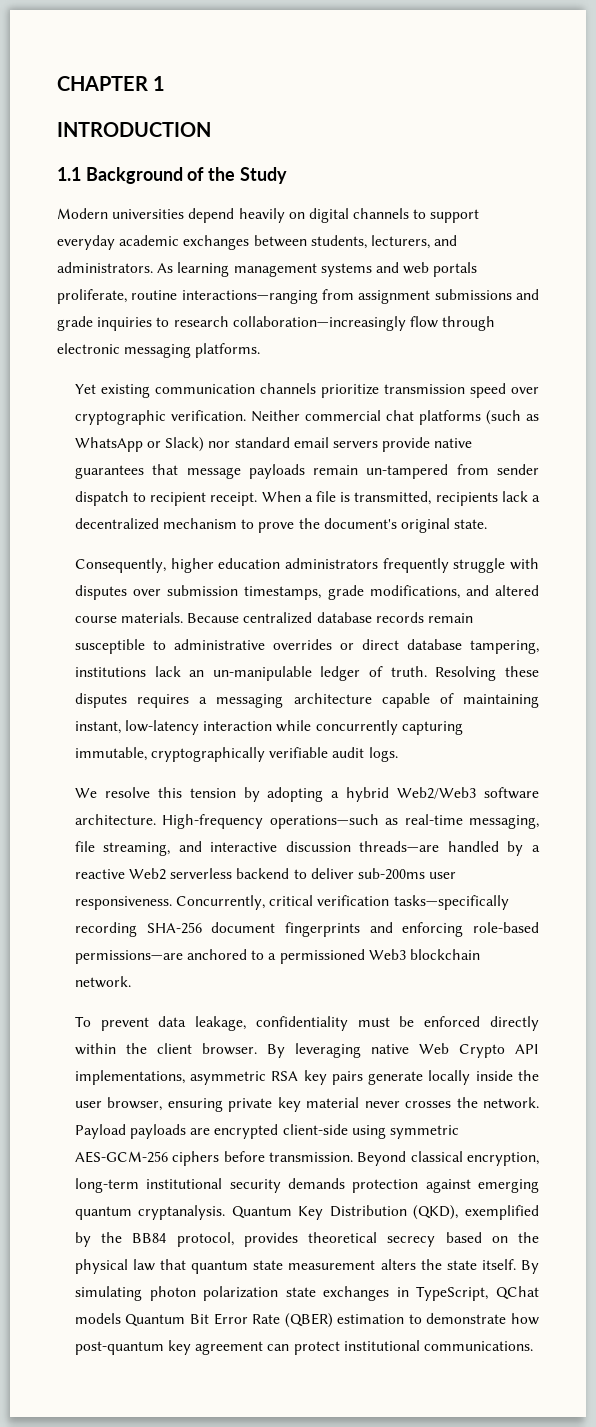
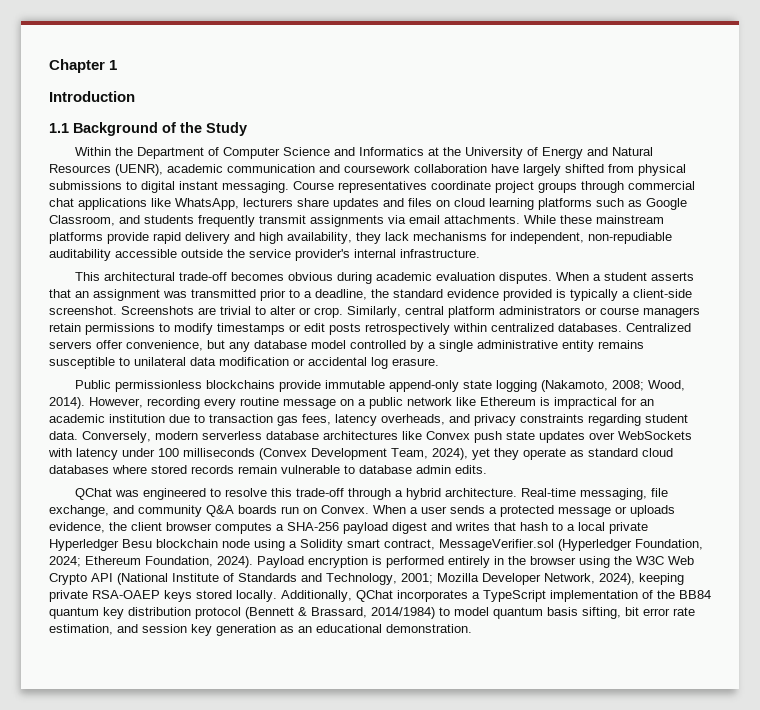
- CHAPTER 1
+ Chapter 1
- INTRODUCTION
+ Introduction
- Modern universities depend heavily on digital channels to support everyday academic exchanges between students, lecturers, and administrators. As learning management systems and web portals proliferate, routine interactions—ranging from assignment submissions and grade inquiries to research collaboration—increasingly flow through electronic messaging platforms.
- Yet existing communication channels prioritize transmission speed over cryptographic verification. Neither commercial chat platforms (such as WhatsApp or Slack) nor standard email servers provide native guarantees that message payloads remain un-tampered from sender dispatch to recipient receipt. When a file is transmitted, recipients lack a decentralized mechanism to prove the document's original state.
- Consequently, higher education administrators frequently struggle with disputes over submission timestamps, grade modifications, and altered course materials. Because centralized database records remain susceptible to administrative overrides or direct database tampering, institutions lack an un-manipulable ledger of truth. Resolving these disputes requires a messaging architecture capable of maintaining instant, low-latency interaction while concurrently capturing immutable, cryptographically verifiable audit logs.
- We resolve this tension by adopting a hybrid Web2/Web3 software architecture. High-frequency operations—such as real-time messaging, file streaming, and interactive discussion threads—are handled by a reactive Web2 serverless backend to deliver sub-200ms user responsiveness. Concurrently, critical verification tasks—specifically recording SHA-256 document fingerprints and enforcing role-based permissions—are anchored to a permissioned Web3 blockchain network.
- To prevent data leakage, confidentiality must be enforced directly within the client browser. By leveraging native Web Crypto API implementations, asymmetric RSA key pairs generate locally inside the user browser, ensuring private key material never crosses the network. Payload payloads are encrypted client-side using symmetric AES-GCM-256 ciphers before transmission. Beyond classical encryption, long-term institutional security demands protection against emerging quantum cryptanalysis. Quantum Key Distribution (QKD), exemplified by the BB84 protocol, provides theoretical secrecy based on the physical law that quantum state measurement alters the state itself. By simulating photon polarization state exchanges in TypeScript, QChat models Quantum Bit Error Rate (QBER) estimation to demonstrate how post-quantum key agreement can protect institutional communications.
+ Within the Department of Computer Science and Informatics at the University of Energy and Natural Resources (UENR), academic communication and coursework collaboration have largely shifted from physical submissions to digital instant messaging. Course representatives coordinate project groups through commercial chat applications like WhatsApp, lecturers share updates and files on cloud learning platforms such as Google Classroom, and students frequently transmit assignments via email attachments. While these mainstream platforms provide rapid delivery and high availability, they lack mechanisms for independent, non-repudiable auditability accessible outside the service provider's internal infrastructure.
+ This architectural trade-off becomes obvious during academic evaluation disputes. When a student asserts that an assignment was transmitted prior to a deadline, the standard evidence provided is typically a client-side screenshot. Screenshots are trivial to alter or crop. Similarly, central platform administrators or course managers retain permissions to modify timestamps or edit posts retrospectively within centralized databases. Centralized servers offer convenience, but any database model controlled by a single administrative entity remains susceptible to unilateral data modification or accidental log erasure.
+ Public permissionless blockchains provide immutable append-only state logging (Nakamoto, 2008; Wood, 2014). However, recording every routine message on a public network like Ethereum is impractical for an academic institution due to transaction gas fees, latency overheads, and privacy constraints regarding student data. Conversely, modern serverless database architectures like Convex push state updates over WebSockets with latency under 100 milliseconds (Convex Development Team, 2024), yet they operate as standard cloud databases where stored records remain vulnerable to database admin edits.
+ QChat was engineered to resolve this trade-off through a hybrid architecture. Real-time messaging, file exchange, and community Q&A boards run on Convex. When a user sends a protected message or uploads evidence, the client browser computes a SHA-256 payload digest and writes that hash to a local private Hyperledger Besu blockchain node using a Solidity smart contract, MessageVerifier.sol (Hyperledger Foundation, 2024; Ethereum Foundation, 2024). Payload encryption is performed entirely in the browser using the W3C Web Crypto API (National Institute of Standards and Technology, 2001; Mozilla Developer Network, 2024), keeping private RSA-OAEP keys stored locally. Additionally, QChat incorporates a TypeScript implementation of the BB84 quantum key distribution protocol (Bennett & Brassard, 2014/1984) to model quantum basis sifting, bit error rate estimation, and session key generation as an educational demonstration.

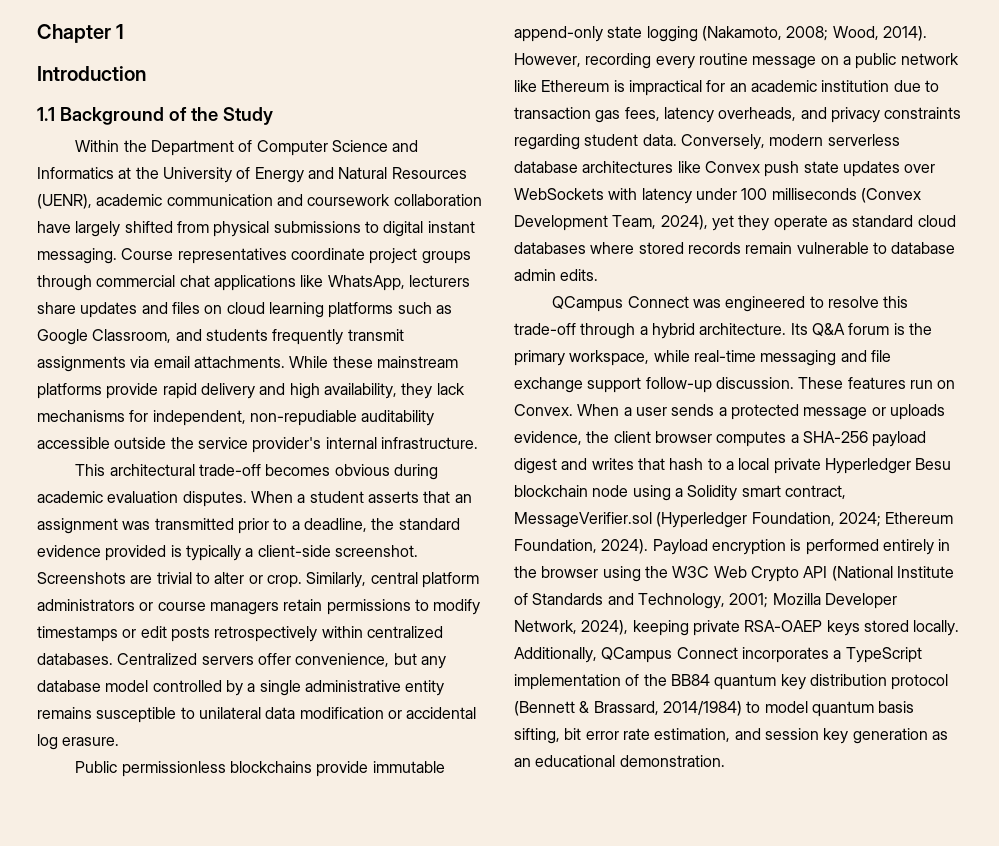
- QChat was engineered to resolve this trade-off through a hybrid architecture.
+ QCampus Connect was engineered to resolve this trade-off through a hybrid architecture.
- Real-time messaging, file exchange, and community Q&A boards run on Convex.
+ Its Q&A forum is the primary workspace, while real-time messaging and file exchange support follow-up discussion. These features run on Convex.
- Additionally, QChat incorporates a TypeScript implementation of the BB84 quantum key distribution protocol (Bennett & Brassard, 2014/1984) to model quantum basis sifting, bit error rate estimation, and session key generation as an educational demonstration.
+ Additionally, QCampus Connect incorporates a TypeScript implementation of the BB84 quantum key distribution protocol (Bennett & Brassard, 2014/1984) to model quantum basis sifting, bit error rate estimation, and session key generation as an educational demonstration.

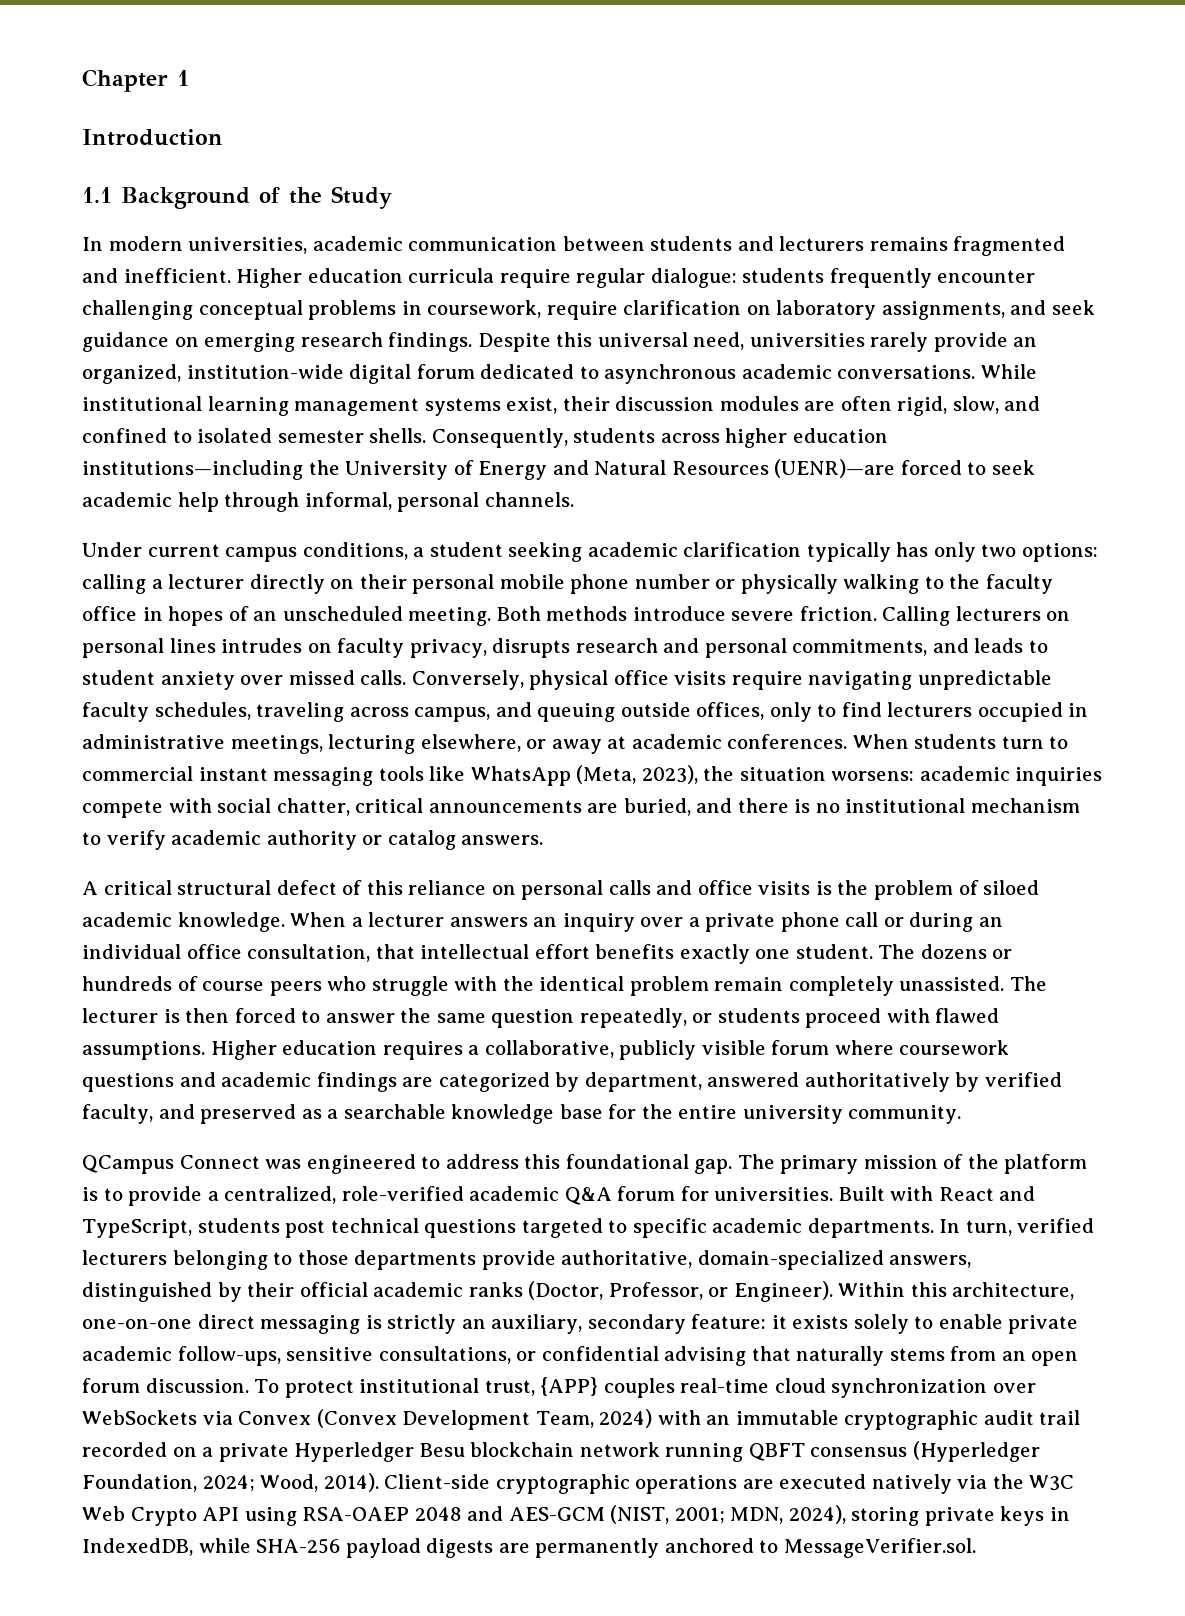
- Within the Department of Computer Science and Informatics at the University of Energy and Natural Resources (UENR), academic communication and coursework collaboration have largely shifted from physical submissions to digital instant messaging. Course representatives coordinate project groups through commercial chat applications like WhatsApp, lecturers share updates and files on cloud learning platforms such as Google Classroom, and students frequently transmit assignments via email attachments. While these mainstream platforms provide rapid delivery and high availability, they lack mechanisms for independent, non-repudiable auditability accessible outside the service provider's internal infrastructure.
- This architectural trade-off becomes obvious during academic evaluation disputes. When a student asserts that an assignment was transmitted prior to a deadline, the standard evidence provided is typically a client-side screenshot. Screenshots are trivial to alter or crop. Similarly, central platform administrators or course managers retain permissions to modify timestamps or edit posts retrospectively within centralized databases. Centralized servers offer convenience, but any database model controlled by a single administrative entity remains susceptible to unilateral data modification or accidental log erasure.
- Public permissionless blockchains provide immutable append-only state logging (Nakamoto, 2008; Wood, 2014). However, recording every routine message on a public network like Ethereum is impractical for an academic institution due to transaction gas fees, latency overheads, and privacy constraints regarding student data. Conversely, modern serverless database architectures like Convex push state updates over WebSockets with latency under 100 milliseconds (Convex Development Team, 2024), yet they operate as standard cloud databases where stored records remain vulnerable to database admin edits.
+ In modern universities, academic communication between students and lecturers remains fragmented and inefficient. Higher education curricula require regular dialogue: students frequently encounter challenging conceptual problems in coursework, require clarification on laboratory assignments, and seek guidance on emerging research findings. Despite this universal need, universities rarely provide an organized, institution-wide digital forum dedicated to asynchronous academic conversations. While institutional learning management systems exist, their discussion modules are often rigid, slow, and confined to isolated semester shells. Consequently, students across higher education institutions—including the University of Energy and Natural Resources (UENR)—are forced to seek academic help through informal, personal channels.
+ Under current campus conditions, a student seeking academic clarification typically has only two options: calling a lecturer directly on their personal mobile phone number or physically walking to the faculty office in hopes of an unscheduled meeting. Both methods introduce severe friction. Calling lecturers on personal lines intrudes on faculty privacy, disrupts research and personal commitments, and leads to student anxiety over missed calls. Conversely, physical office visits require navigating unpredictable faculty schedules, traveling across campus, and queuing outside offices, only to find lecturers occupied in administrative meetings, lecturing elsewhere, or away at academic conferences. When students turn to commercial instant messaging tools like WhatsApp (Meta, 2023), the situation worsens: academic inquiries compete with social chatter, critical announcements are buried, and there is no institutional mechanism to verify academic authority or catalog answers.
+ A critical structural defect of this reliance on personal calls and office visits is the problem of siloed academic knowledge. When a lecturer answers an inquiry over a private phone call or during an individual office consultation, that intellectual effort benefits exactly one student. The dozens or hundreds of course peers who struggle with the identical problem remain completely unassisted. The lecturer is then forced to answer the same question repeatedly, or students proceed with flawed assumptions. Higher education requires a collaborative, publicly visible forum where coursework questions and academic findings are categorized by department, answered authoritatively by verified faculty, and preserved as a searchable knowledge base for the entire university community.
- QCampus Connect was engineered to resolve this trade-off through a hybrid architecture. Its Q&A forum is the primary workspace, while real-time messaging and file exchange support follow-up discussion. These features run on Convex. When a user sends a protected message or uploads evidence, the client browser computes a SHA-256 payload digest and writes that hash to a local private Hyperledger Besu blockchain node using a Solidity smart contract, MessageVerifier.sol (Hyperledger Foundation, 2024; Ethereum Foundation, 2024). Payload encryption is performed entirely in the browser using the W3C Web Crypto API (National Institute of Standards and Technology, 2001; Mozilla Developer Network, 2024), keeping private RSA-OAEP keys stored locally. Additionally, QCampus Connect incorporates a TypeScript implementation of the BB84 quantum key distribution protocol (Bennett & Brassard, 2014/1984) to model quantum basis sifting, bit error rate estimation, and session key generation as an educational demonstration.
+ QCampus Connect was engineered to address this foundational gap. The primary mission of the platform is to provide a centralized, role-verified academic Q&A forum for universities. Built with React and TypeScript, students post technical questions targeted to specific academic departments. In turn, verified lecturers belonging to those departments provide authoritative, domain-specialized answers, distinguished by their official academic ranks (Doctor, Professor, or Engineer). Within this architecture, one-on-one direct messaging is strictly an auxiliary, secondary feature: it exists solely to enable private academic follow-ups, sensitive consultations, or confidential advising that naturally stems from an open forum discussion. To protect institutional trust, {APP} couples real-time cloud synchronization over WebSockets via Convex (Convex Development Team, 2024) with an immutable cryptographic audit trail recorded on a private Hyperledger Besu blockchain network running QBFT consensus (Hyperledger Foundation, 2024; Wood, 2014). Client-side cryptographic operations are executed natively via the W3C Web Crypto API using RSA-OAEP 2048 and AES-GCM (NIST, 2001; MDN, 2024), storing private keys in IndexedDB, while SHA-256 payload digests are permanently anchored to MessageVerifier.sol.

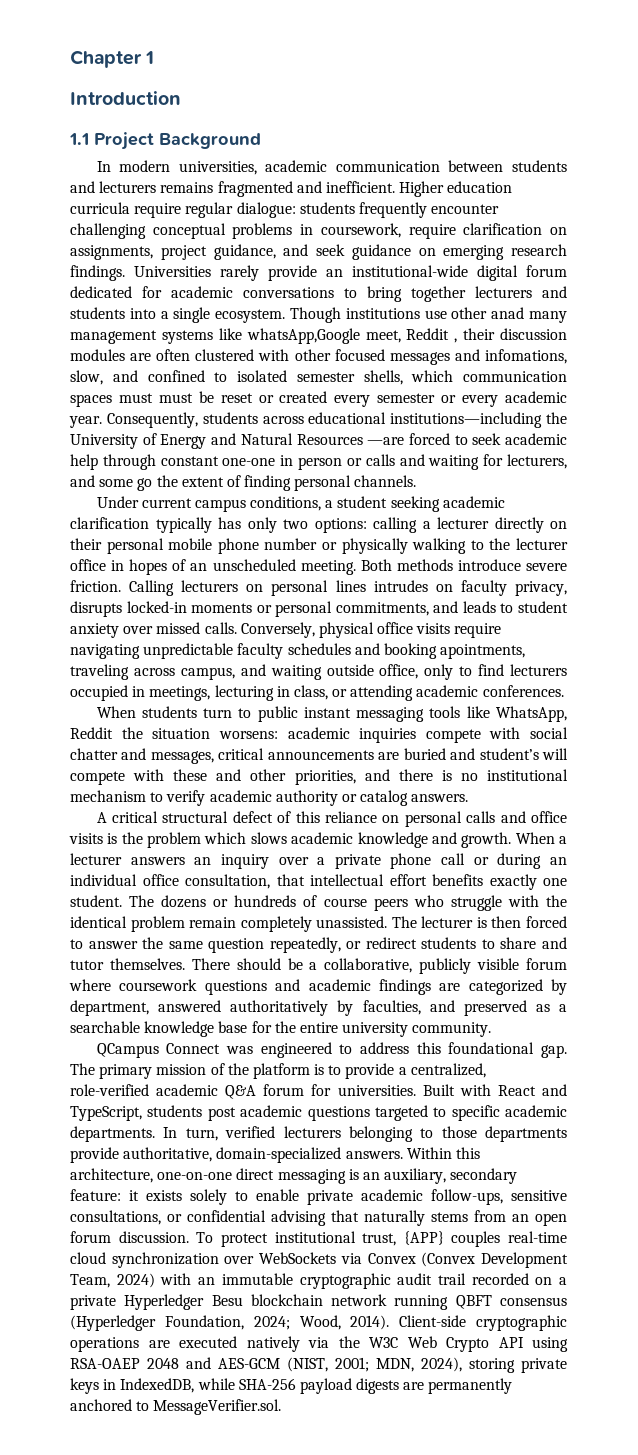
- 1.1 Background of the Study
+ 1.1 Project Background
- Higher education curricula require regular dialogue: students frequently encounter challenging conceptual problems in coursework, require clarification on laboratory assignments, and seek guidance on emerging research findings.
+ Higher education curricula require regular dialogue: students frequently encounter challenging conceptual problems in coursework, require clarification on assignments, project guidance, and seek guidance on emerging research findings.
- Despite this universal need, universities rarely provide an organized, institution-wide digital forum dedicated to asynchronous academic conversations. While institutional learning management systems exist, their discussion modules are often rigid, slow, and confined to isolated semester shells.
+ Universities rarely provide an institutional-wide digital forum dedicated for academic conversations to bring together lecturers and students into a single ecosystem. Though institutions use other anad many management systems like whatsApp,Google meet, Reddit , their discussion modules are often clustered with other focused messages and infomations, slow, and confined to isolated semester shells, which communication spaces must must be reset or created every semester or every academic year.
- Consequently, students across higher education institutions—including the University of Energy and Natural Resources (UENR)—are forced to seek academic help through informal, personal channels.
+ Consequently, students across educational institutions—including the University of Energy and Natural Resources —are forced to seek academic help through constant one-one in person or calls and waiting for lecturers, and some go the extent of finding personal channels.
- Under current campus conditions, a student seeking academic clarification typically has only two options: calling a lecturer directly on their personal mobile phone number or physically walking to the faculty office in hopes of an unscheduled meeting.
+ Under current campus conditions, a student seeking academic clarification typically has only two options: calling a lecturer directly on their personal mobile phone number or physically walking to the lecturer office in hopes of an unscheduled meeting.
- Calling lecturers on personal lines intrudes on faculty privacy, disrupts research and personal commitments, and leads to student anxiety over missed calls.
+ Calling lecturers on personal lines intrudes on faculty privacy, disrupts locked-in moments or personal commitments, and leads to student anxiety over missed calls.
- Conversely, physical office visits require navigating unpredictable faculty schedules, traveling across campus, and queuing outside offices, only to find lecturers occupied in administrative meetings, lecturing elsewhere, or away at academic conferences. When students turn to commercial instant messaging tools like WhatsApp (Meta, 2023), the situation worsens: academic inquiries compete with social chatter, critical announcements are buried, and there is no institutional mechanism to verify academic authority or catalog answers.
+ Conversely, physical office visits require navigating unpredictable faculty schedules and booking apointments, traveling across campus, and waiting outside office, only to find lecturers occupied in meetings, lecturing in class, or attending academic conferences.
+ When students turn to public instant messaging tools like WhatsApp, Reddit the situation worsens: academic inquiries compete with social chatter and messages, critical announcements are buried and student’s will compete with these and other priorities, and there is no institutional mechanism to verify academic authority or catalog answers.
- A critical structural defect of this reliance on personal calls and office visits is the problem of siloed academic knowledge.
+ A critical structural defect of this reliance on personal calls and office visits is the problem which slows academic knowledge and growth.
- The lecturer is then forced to answer the same question repeatedly, or students proceed with flawed assumptions. Higher education requires a collaborative, publicly visible forum where coursework questions and academic findings are categorized by department, answered authoritatively by verified faculty, and preserved as a searchable knowledge base for the entire university community.
+ The lecturer is then forced to answer the same question repeatedly, or redirect students to share and tutor themselves. There should be a collaborative, publicly visible forum where coursework questions and academic findings are categorized by department, answered authoritatively by faculties, and preserved as a searchable knowledge base for the entire university community.
- Built with React and TypeScript, students post technical questions targeted to specific academic departments.
+ Built with React and TypeScript, students post academic questions targeted to specific academic departments.
- In turn, verified lecturers belonging to those departments provide authoritative, domain-specialized answers, distinguished by their official academic ranks (Doctor, Professor, or Engineer).
+ In turn, verified lecturers belonging to those departments provide authoritative, domain-specialized answers.
- Within this architecture, one-on-one direct messaging is strictly an auxiliary, secondary feature: it exists solely to enable private academic follow-ups, sensitive consultations, or confidential advising that naturally stems from an open forum discussion.
+ Within this architecture, one-on-one direct messaging is an auxiliary, secondary feature: it exists solely to enable private academic follow-ups, sensitive consultations, or confidential advising that naturally stems from an open forum discussion.

